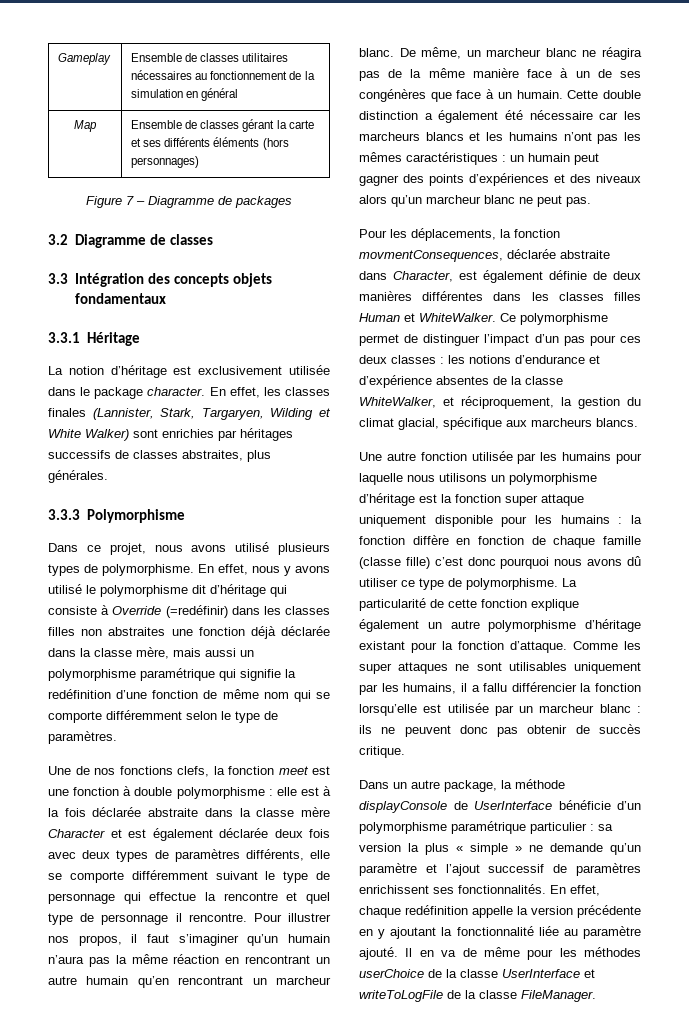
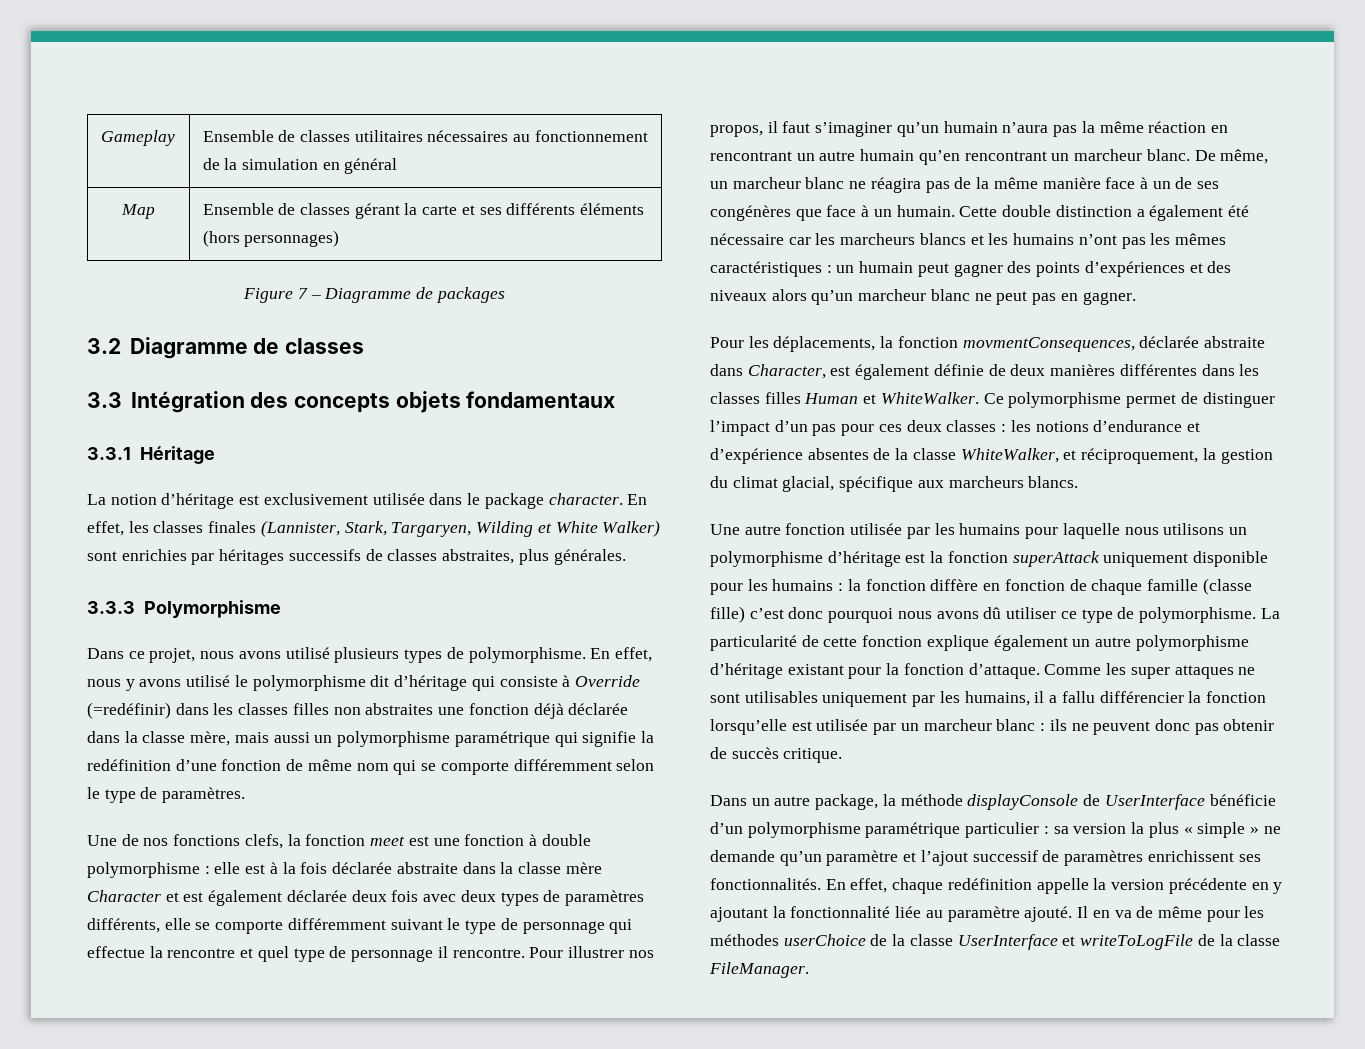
- Cette double distinction a également été nécessaire car les marcheurs blancs et les humains n’ont pas les mêmes caractéristiques : un humain peut gagner des points d’expériences et des niveaux alors qu’un marcheur blanc ne peut pas.
+ Cette double distinction a également été nécessaire car les marcheurs blancs et les humains n’ont pas les mêmes caractéristiques : un humain peut gagner des points d’expériences et des niveaux alors qu’un marcheur blanc ne peut pas en gagner.
- Une autre fonction utilisée par les humains pour laquelle nous utilisons un polymorphisme d’héritage est la fonction super attaque uniquement disponible pour les humains : la fonction diffère en fonction de chaque famille (classe fille) c’est donc pourquoi nous avons dû utiliser ce type de polymorphisme.
+ Une autre fonction utilisée par les humains pour laquelle nous utilisons un polymorphisme d’héritage est la fonction superAttack uniquement disponible pour les humains : la fonction diffère en fonction de chaque famille (classe fille) c’est donc pourquoi nous avons dû utiliser ce type de polymorphisme.

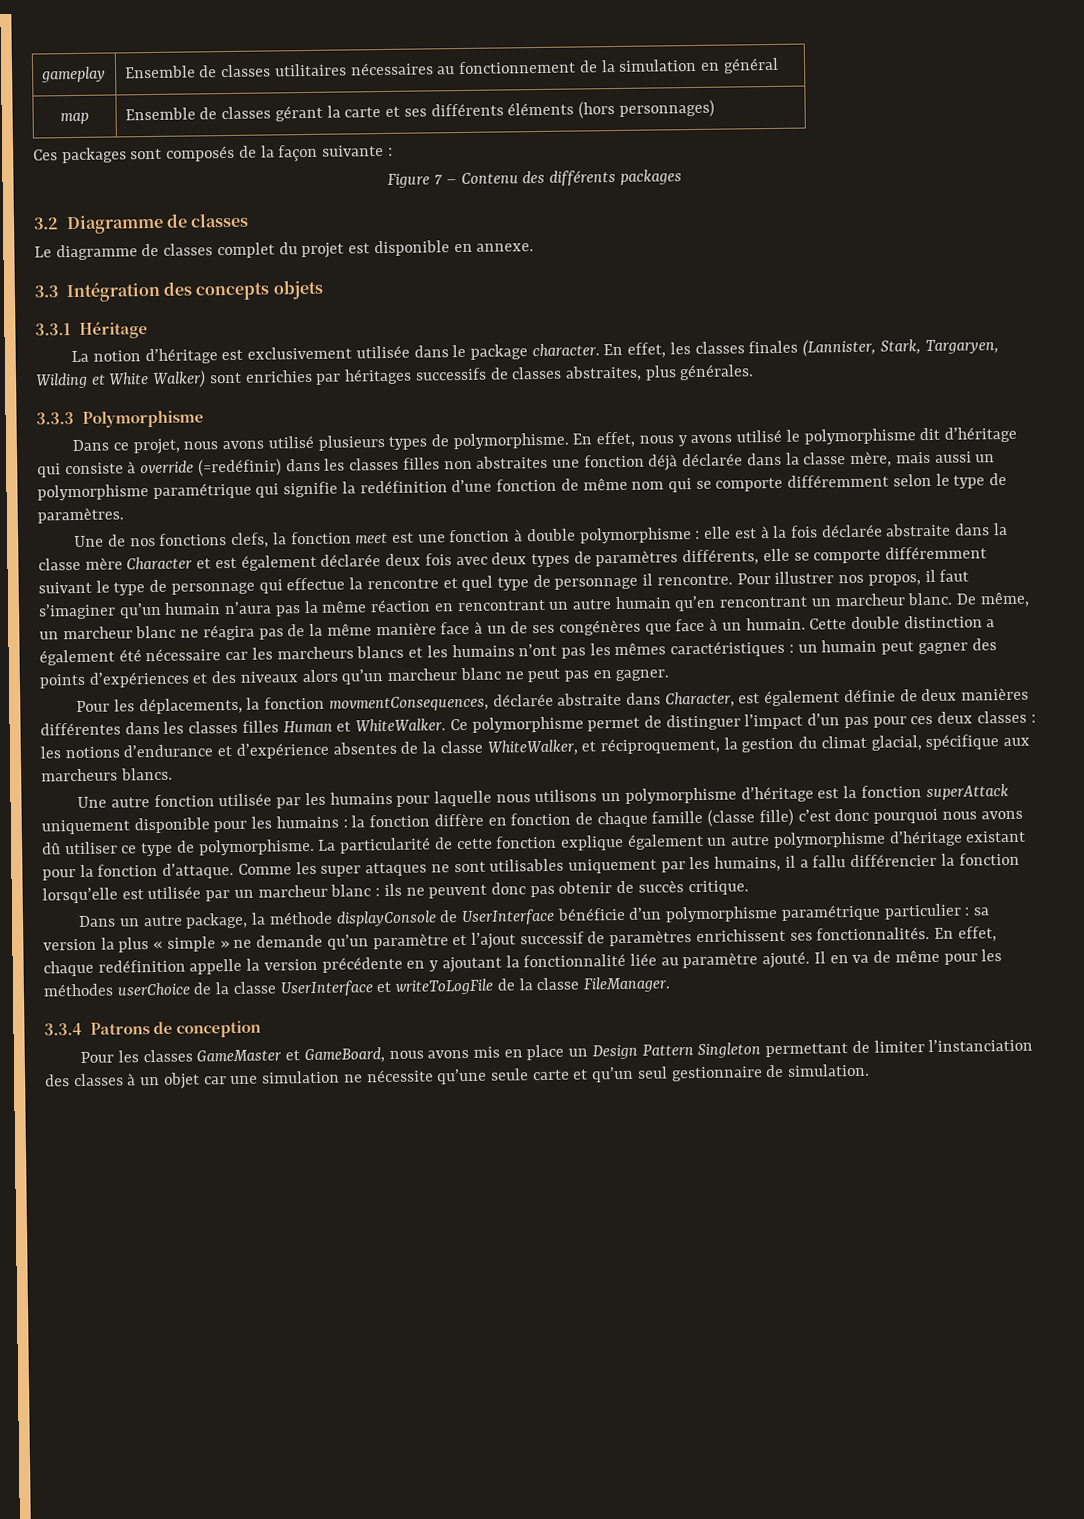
- Gameplay | Ensemble de classes utilitaires nécessaires au fonctionnement de la simulation en général
+ gameplay | Ensemble de classes utilitaires nécessaires au fonctionnement de la simulation en général
- Map | Ensemble de classes gérant la carte et ses différents éléments (hors personnages)
+ map | Ensemble de classes gérant la carte et ses différents éléments (hors personnages)
+ Ces packages sont composés de la façon suivante :
- Figure 7 – Diagramme de packages
+ Figure 7 – Contenu des différents packages
+ Le diagramme de classes complet du projet est disponible en annexe.
- 3.3 Intégration des concepts objets fondamentaux
+ 3.3 Intégration des concepts objets
- En effet, nous y avons utilisé le polymorphisme dit d’héritage qui consiste à Override (=redéfinir) dans les classes filles non abstraites une fonction déjà déclarée dans la classe mère, mais aussi un polymorphisme paramétrique qui signifie la redéfinition d’une fonction de même nom qui se comporte différemment selon le type de paramètres.
+ En effet, nous y avons utilisé le polymorphisme dit d’héritage qui consiste à override (=redéfinir) dans les classes filles non abstraites une fonction déjà déclarée dans la classe mère, mais aussi un polymorphisme paramétrique qui signifie la redéfinition d’une fonction de même nom qui se comporte différemment selon le type de paramètres.
+ 3.3.4 Patrons de conception
+ Pour les classes GameMaster et GameBoard, nous avons mis en place un Design Pattern Singleton permettant de limiter l’instanciation des classes à un objet car une simulation ne nécessite qu’une seule carte et qu’un seul gestionnaire de simulation.

